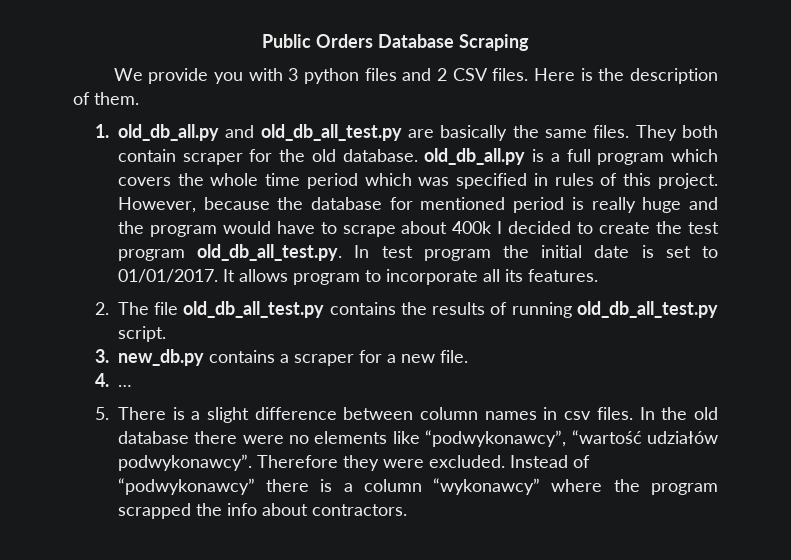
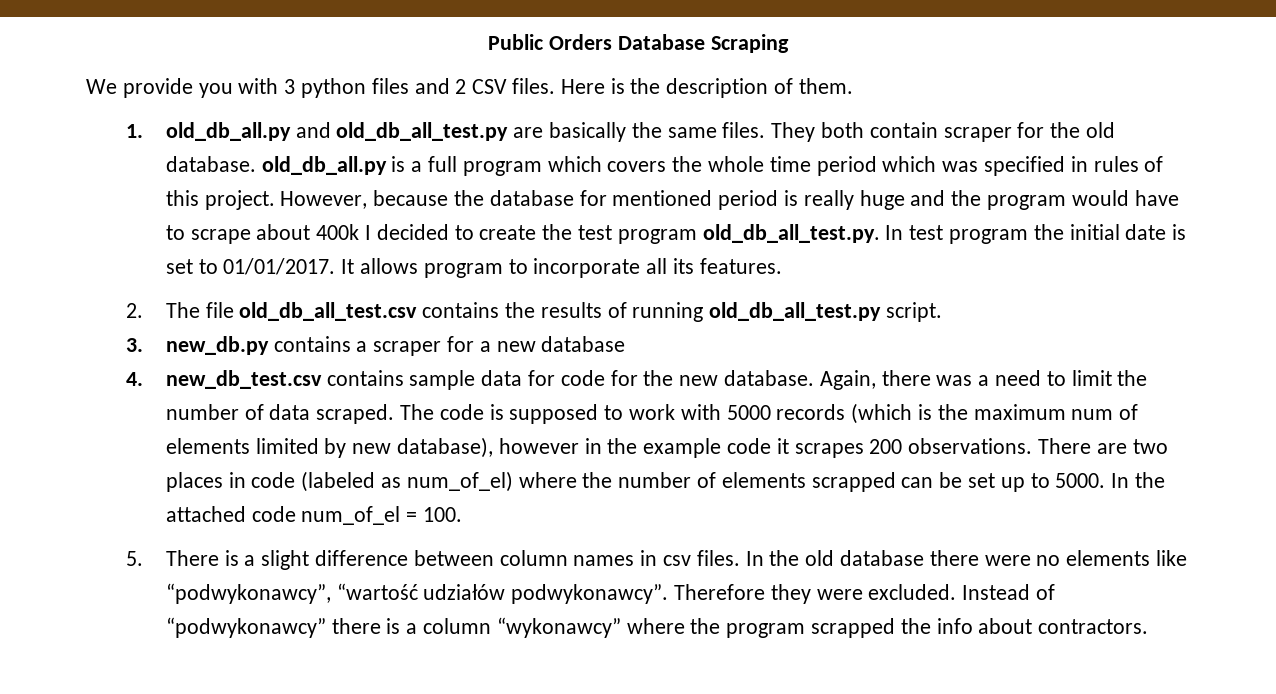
- 2. The file old_db_all_test.py contains the results of running old_db_all_test.py script.
+ 2. The file old_db_all_test.csv contains the results of running old_db_all_test.py script.
- 3. new_db.py contains a scraper for a new file.
+ 3. new_db.py contains a scraper for a new database
- 4. …
+ 4. new_db_test.csv contains sample data for code for the new database. Again, there was a need to limit the number of data scraped. The code is supposed to work with 5000 records (which is the maximum num of elements limited by new database), however in the example code it scrapes 200 observations. There are two places in code (labeled as num_of_el) where the number of elements scrapped can be set up to 5000. In the attached code num_of_el = 100.

